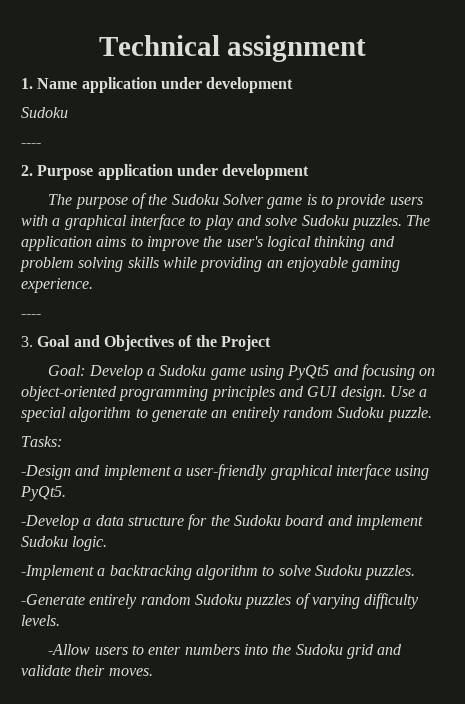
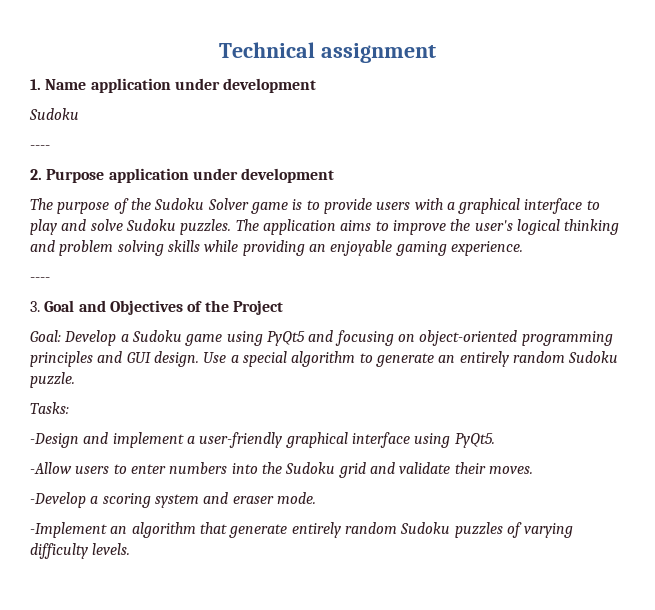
- -Develop a data structure for the Sudoku board and implement Sudoku logic.
- -Implement a backtracking algorithm to solve Sudoku puzzles.
- -Generate entirely random Sudoku puzzles of varying difficulty levels.
+ -Develop a scoring system and eraser mode.
+ -Implement an algorithm that generate entirely random Sudoku puzzles of varying difficulty levels.

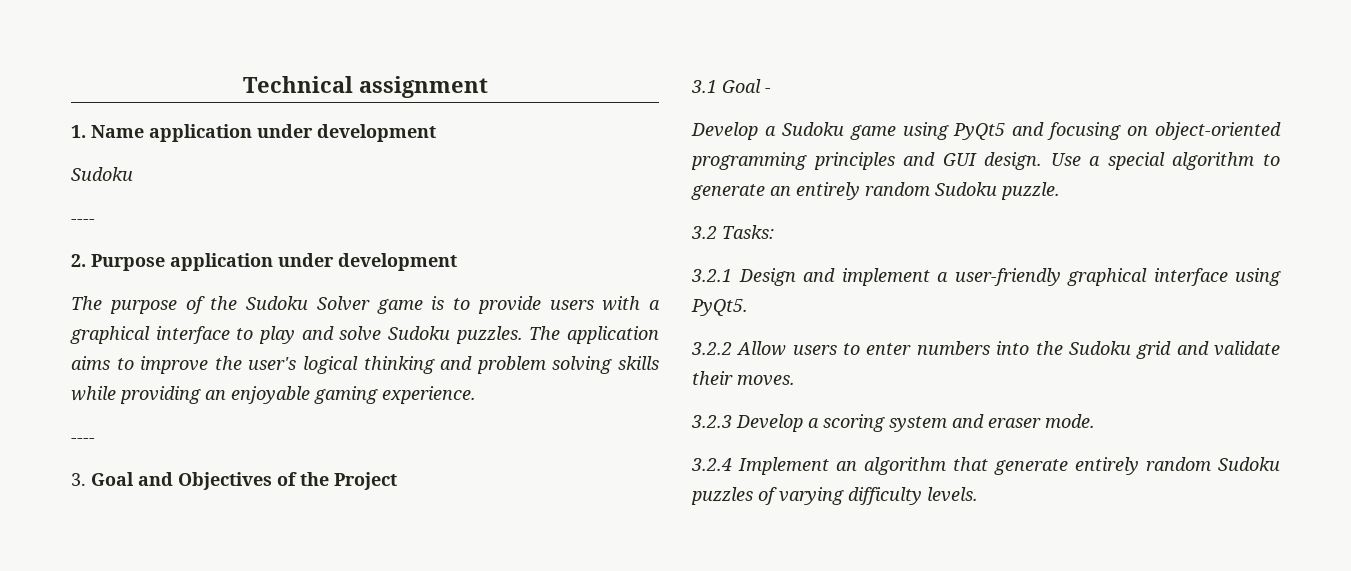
- Goal: Develop a Sudoku game using PyQt5 and focusing on object-oriented programming principles and GUI design.
+ 3.1 Goal -
+ Develop a Sudoku game using PyQt5 and focusing on object-oriented programming principles and GUI design.
- Tasks:
+ 3.2 Tasks:
- -Design and implement a user-friendly graphical interface using PyQt5.
+ 3.2.1 Design and implement a user-friendly graphical interface using PyQt5.
- -Allow users to enter numbers into the Sudoku grid and validate their moves.
+ 3.2.2 Allow users to enter numbers into the Sudoku grid and validate their moves.
- -Develop a scoring system and eraser mode.
+ 3.2.3 Develop a scoring system and eraser mode.
- -Implement an algorithm that generate entirely random Sudoku puzzles of varying difficulty levels.
+ 3.2.4 Implement an algorithm that generate entirely random Sudoku puzzles of varying difficulty levels.

